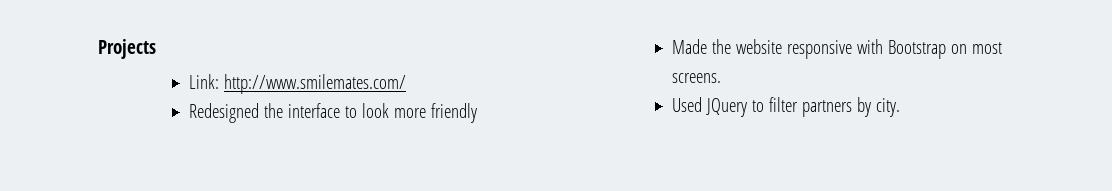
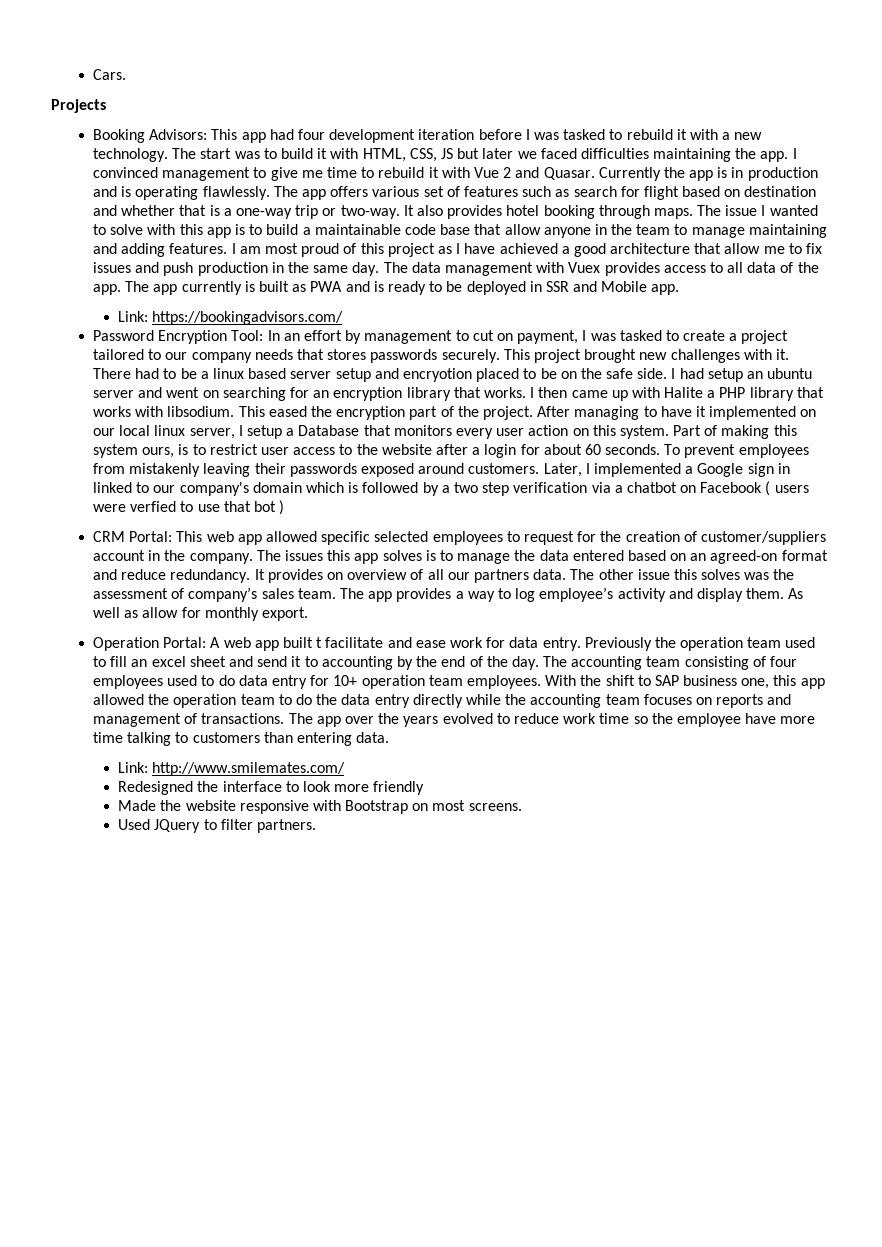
+ Cars.
+ Booking Advisors: This app had four development iteration before I was tasked to rebuild it with a new technology. The start was to build it with HTML, CSS, JS but later we faced difficulties maintaining the app. I convinced management to give me time to rebuild it with Vue 2 and Quasar. Currently the app is in production and is operating flawlessly. The app offers various set of features such as search for flight based on destination and whether that is a one-way trip or two-way. It also provides hotel booking through maps. The issue I wanted to solve with this app is to build a maintainable code base that allow anyone in the team to manage maintaining and adding features. I am most proud of this project as I have achieved a good architecture that allow me to fix issues and push production in the same day. The data management with Vuex provides access to all data of the app. The app currently is built as PWA and is ready to be deployed in SSR and Mobile app.
+ Link: https://bookingadvisors.com/
+ Password Encryption Tool: In an effort by management to cut on payment, I was tasked to create a project tailored to our company needs that stores passwords securely. This project brought new challenges with it. There had to be a linux based server setup and encryotion placed to be on the safe side. I had setup an ubuntu server and went on searching for an encryption library that works. I then came up with Halite a PHP library that works with libsodium. This eased the encryption part of the project. After managing to have it implemented on our local linux server, I setup a Database that monitors every user action on this system. Part of making this system ours, is to restrict user access to the website after a login for about 60 seconds. To prevent employees from mistakenly leaving their passwords exposed around customers. Later, I implemented a Google sign in linked to our company's domain which is followed by a two step verification via a chatbot on Facebook ( users were verfied to use that bot )
+ CRM Portal: This web app allowed specific selected employees to request for the creation of customer/suppliers account in the company. The issues this app solves is to manage the data entered based on an agreed-on format and reduce redundancy. It provides on overview of all our partners data. The other issue this solves was the assessment of company’s sales team. The app provides a way to log employee’s activity and display them. As well as allow for monthly export.
+ Operation Portal: A web app built t facilitate and ease work for data entry. Previously the operation team used to fill an excel sheet and send it to accounting by the end of the day. The accounting team consisting of four employees used to do data entry for 10+ operation team employees. With the shift to SAP business one, this app allowed the operation team to do the data entry directly while the accounting team focuses on reports and management of transactions. The app over the years evolved to reduce work time so the employee have more time talking to customers than entering data.
- Used JQuery to filter partners by city.
+ Used JQuery to filter partners.

